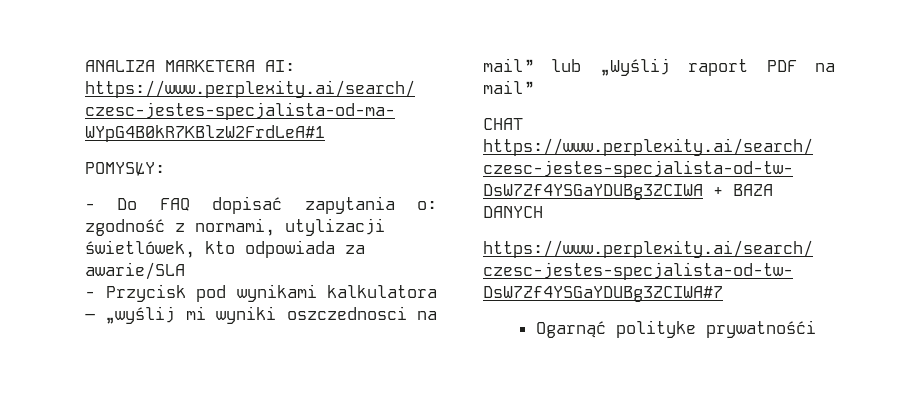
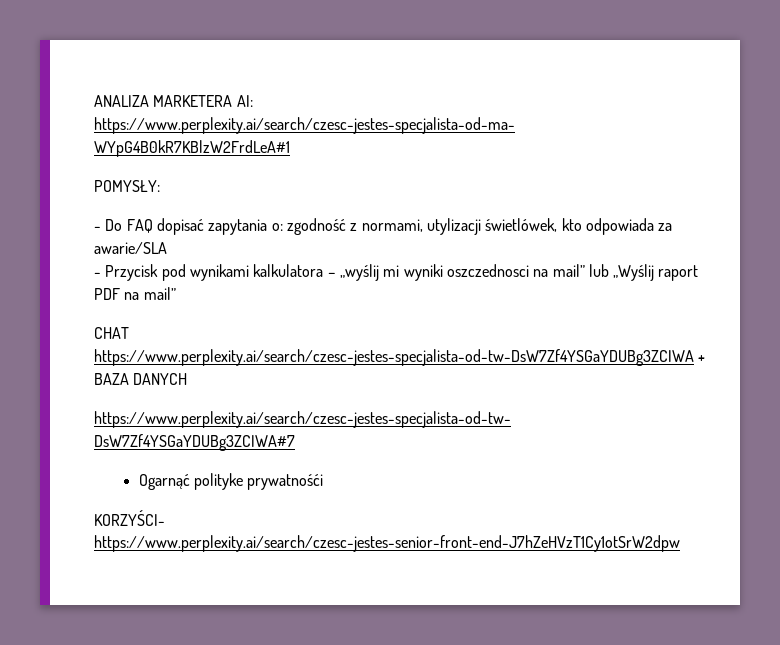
+ KORZYŚCI- https://www.perplexity.ai/search/czesc-jestes-senior-front-end-J7hZeHVzT1Cy1otSrW2dpw

